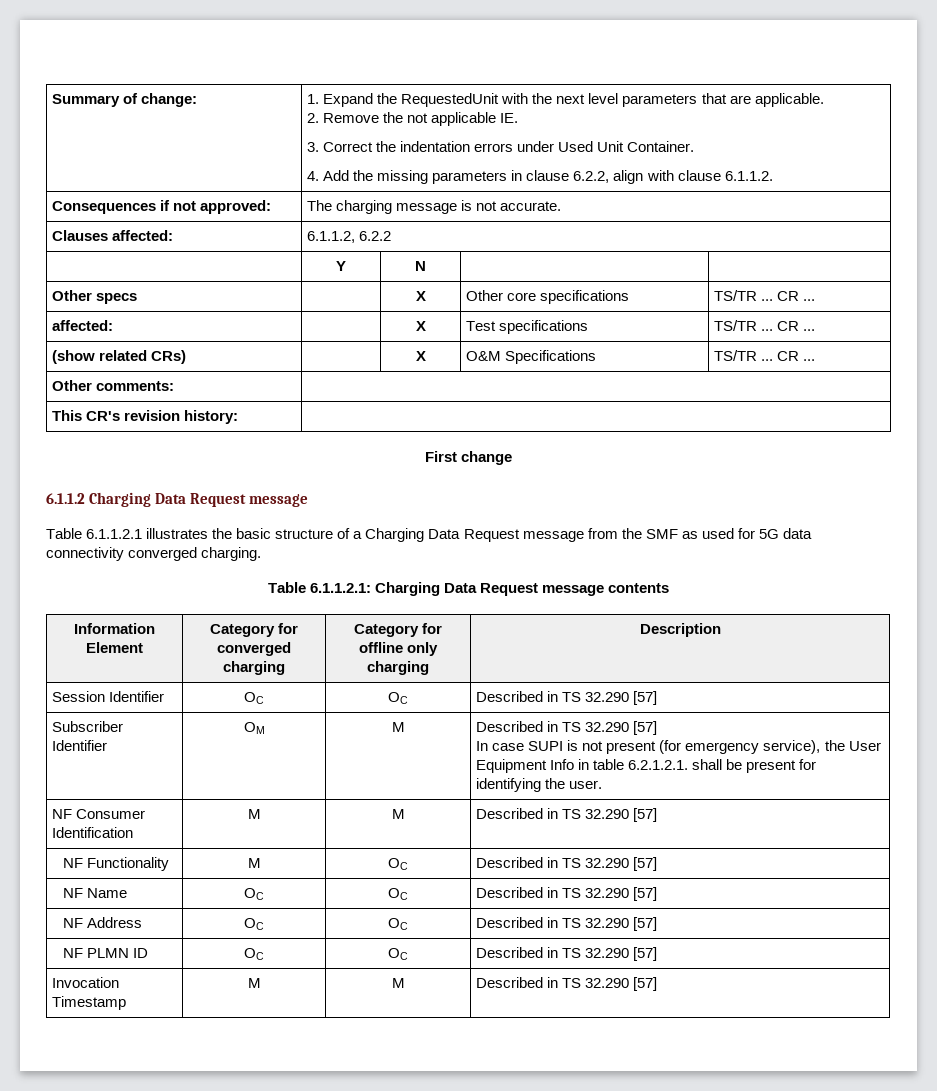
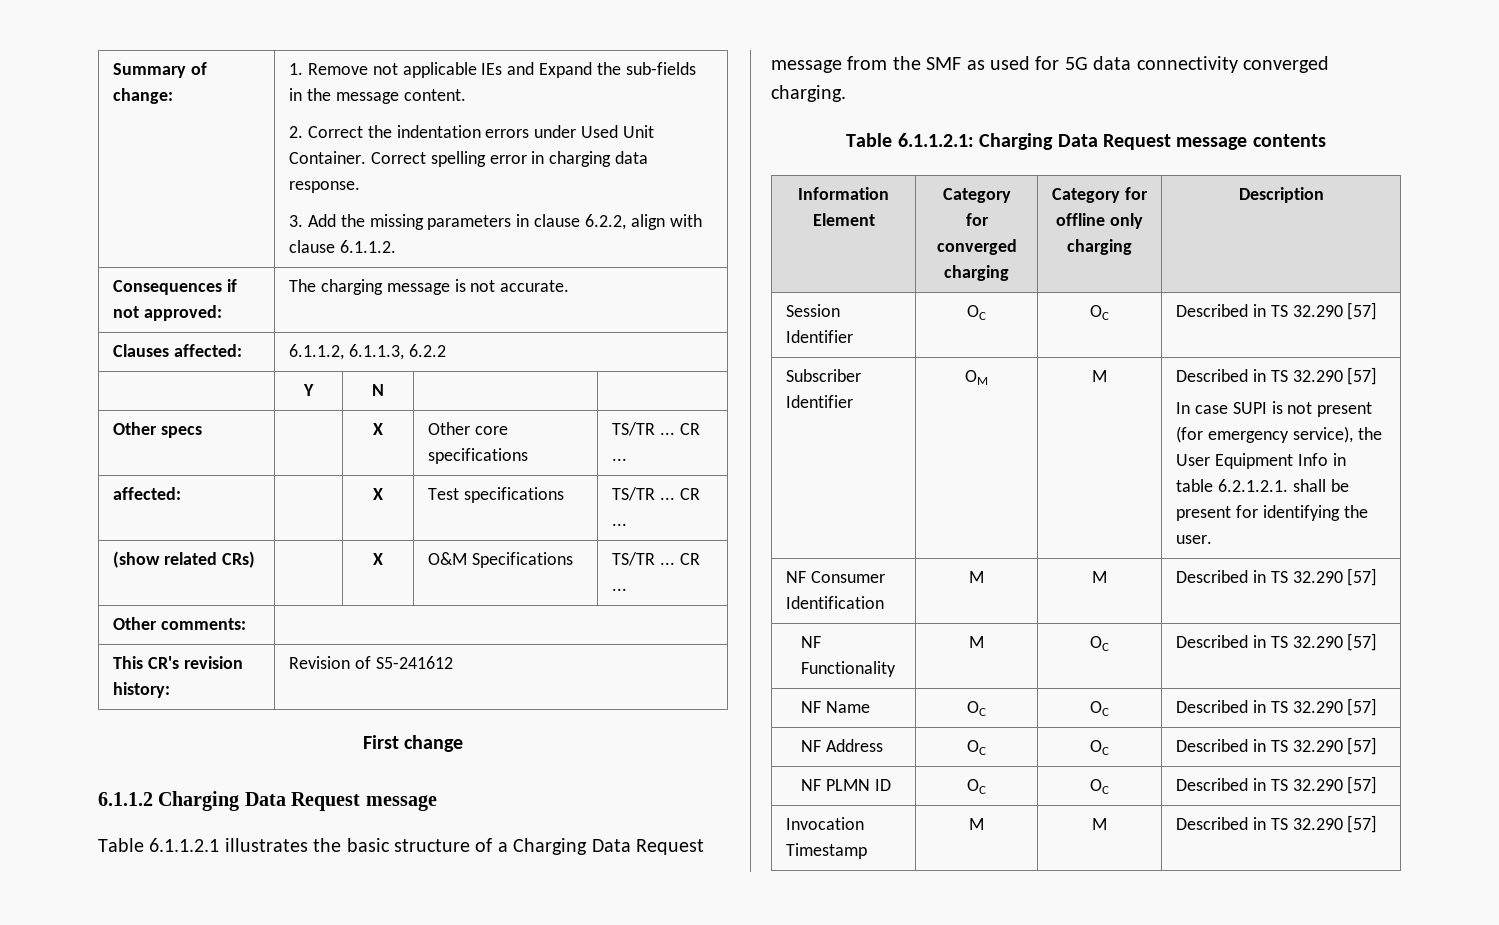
- 1. Expand the RequestedUnit with the next level parameters that are applicable.
- 2. Remove the not applicable IE.
- 3. Correct the indentation errors under Used Unit Container.
- 4. Add the missing parameters in clause 6.2.2, align with clause 6.1.1.2.
+ 1. Remove not applicable IEs and Expand the sub-fields in the message content.
+ 2. Correct the indentation errors under Used Unit Container. Correct spelling error in charging data response.
+ 3. Add the missing parameters in clause 6.2.2, align with clause 6.1.1.2.
- Clauses affected: | 6.1.1.2, 6.2.2
+ Clauses affected: | 6.1.1.2, 6.1.1.3, 6.2.2
- This CR's revision history: |
+ This CR's revision history: | Revision of S5-241612

